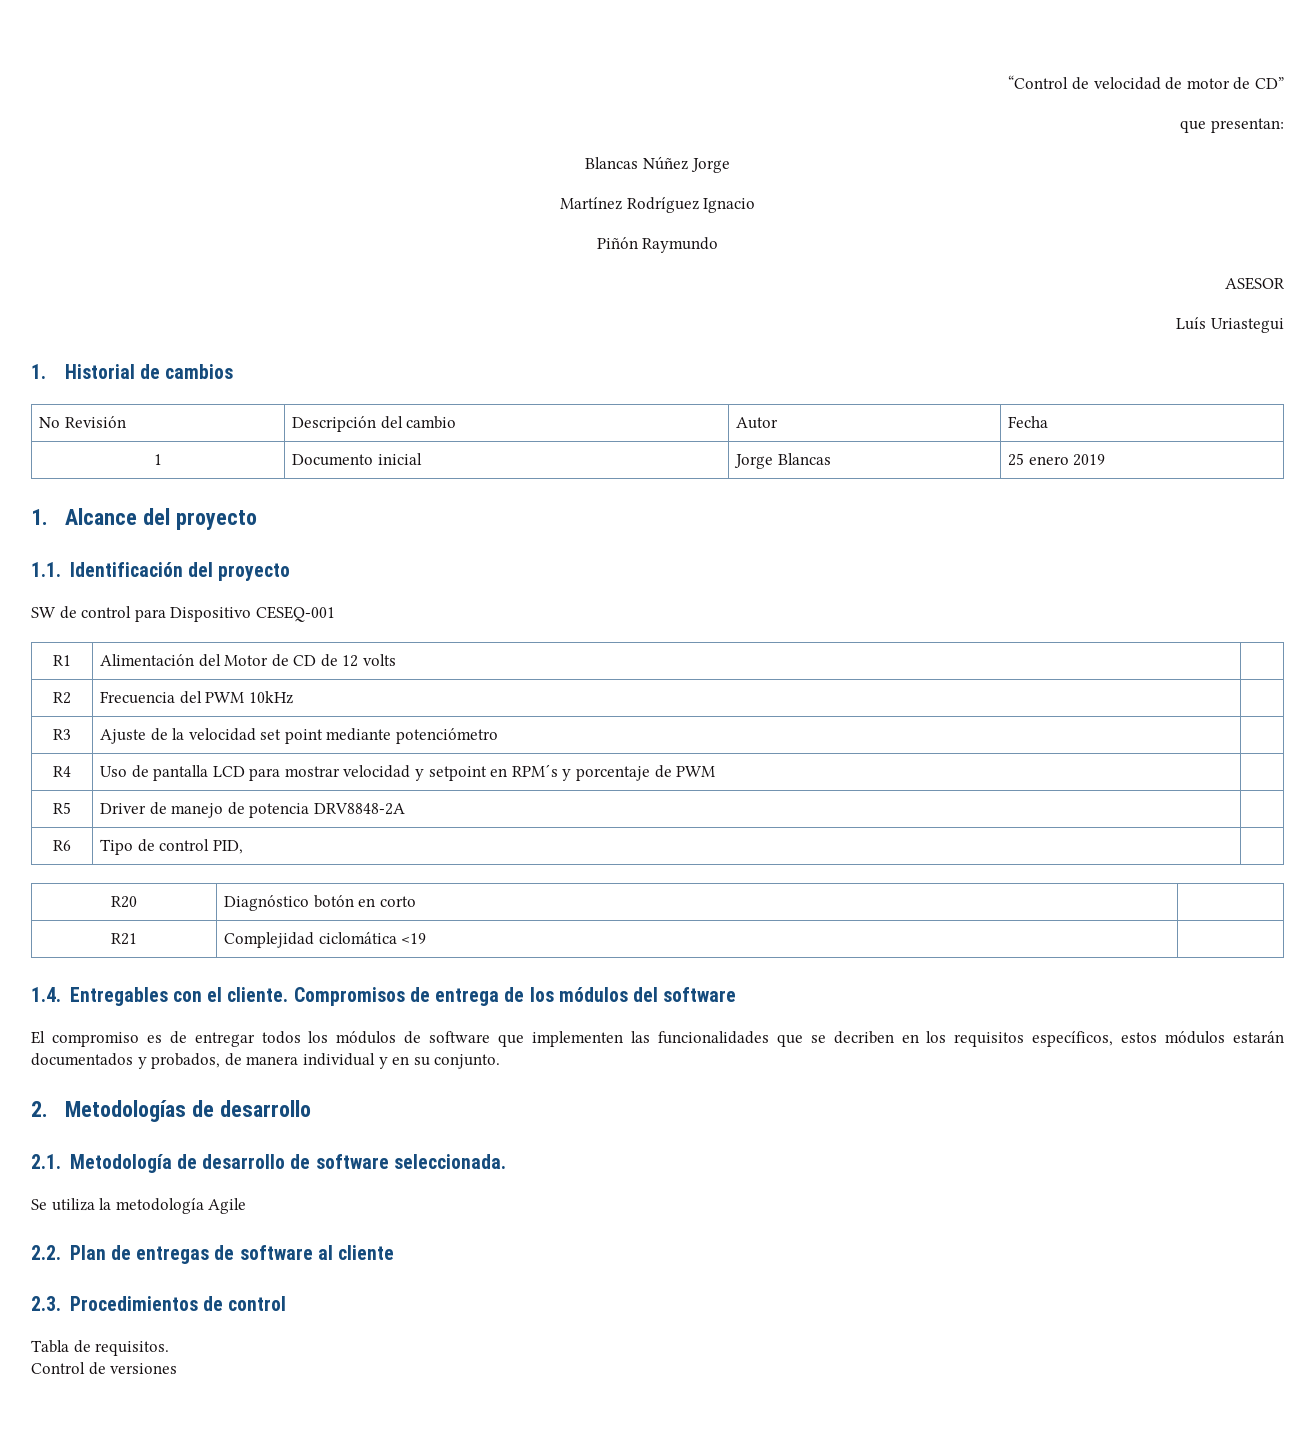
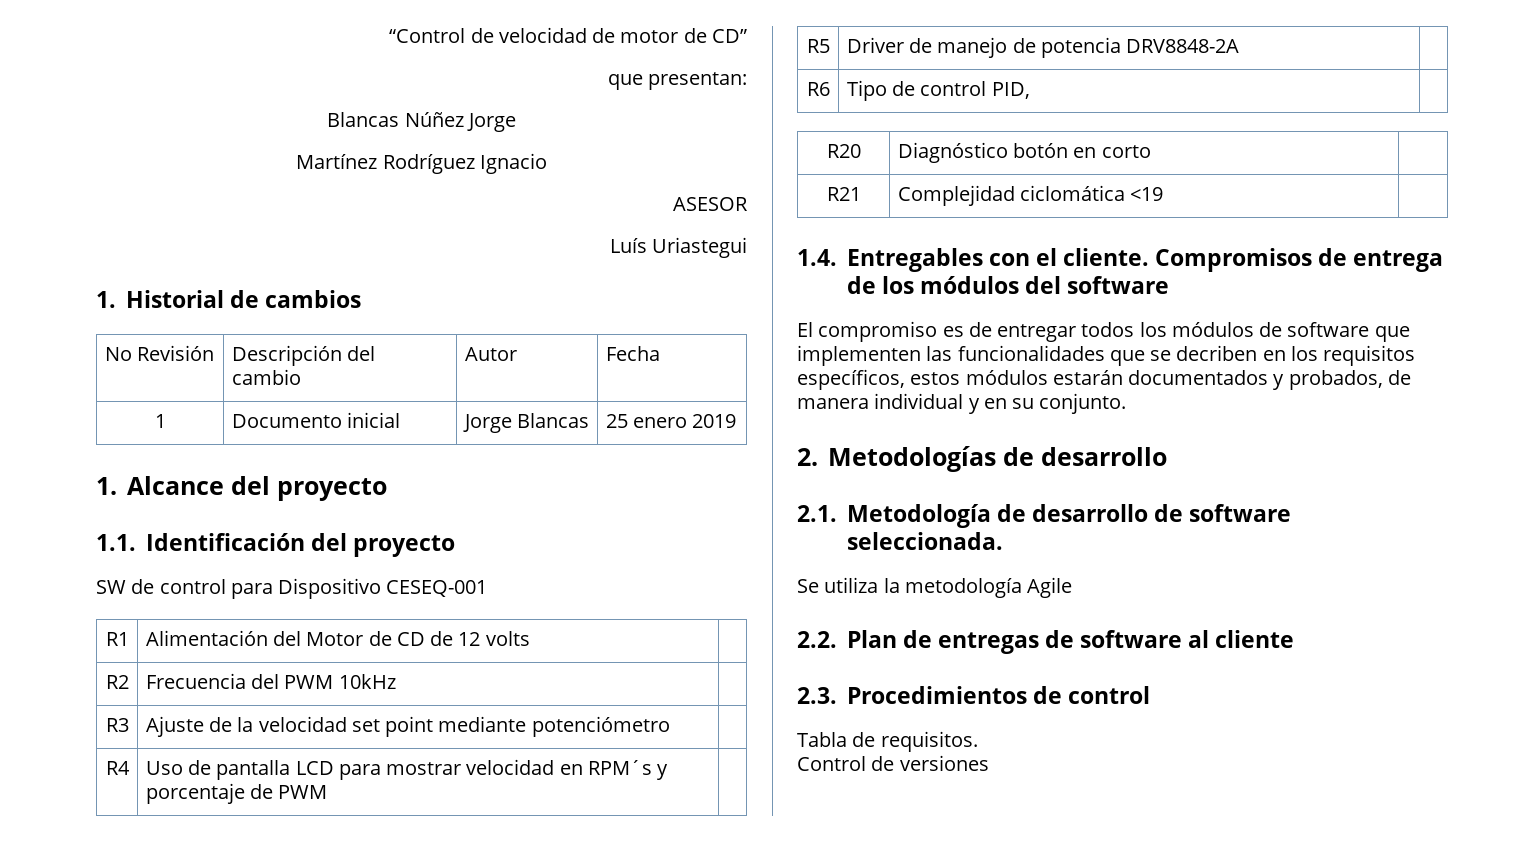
- Piñón Raymundo
- R4 | Uso de pantalla LCD para mostrar velocidad y setpoint en RPM´s y porcentaje de PWM |
+ R4 | Uso de pantalla LCD para mostrar velocidad en RPM´s y porcentaje de PWM |

